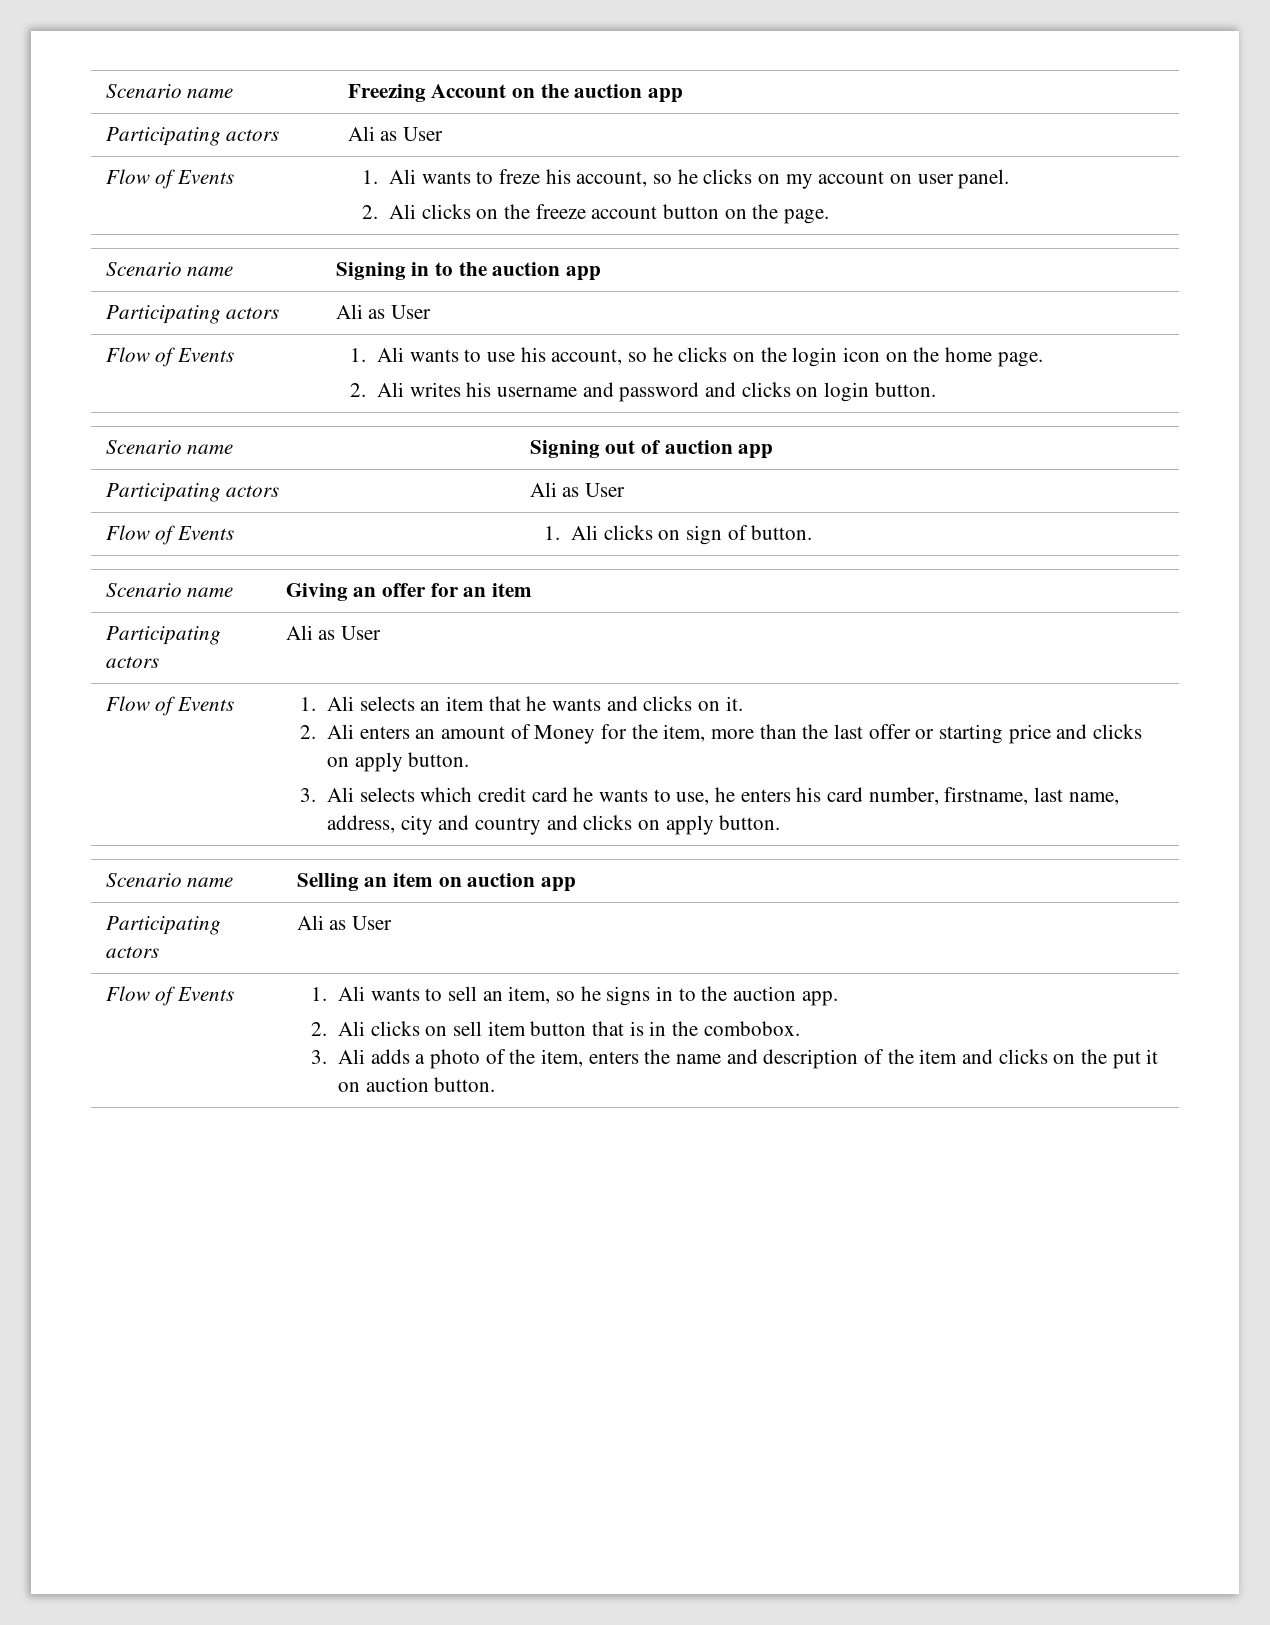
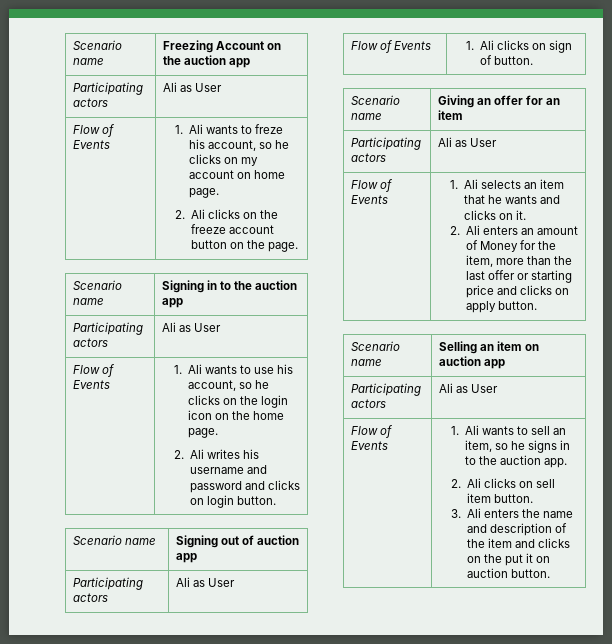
- Flow of Events | 1. Ali wants to freze his account, so he clicks on my account on user panel.
+ Flow of Events | 1. Ali wants to freze his account, so he clicks on my account on home page.
- 3. Ali selects which credit card he wants to use, he enters his card number, firstname, last name, address, city and country and clicks on apply button.
- 2. Ali clicks on sell item button that is in the combobox.
- 3. Ali adds a photo of the item, enters the name and description of the item and clicks on the put it on auction button.
+ 2. Ali clicks on sell item button.
+ 3. Ali enters the name and description of the item and clicks on the put it on auction button.

